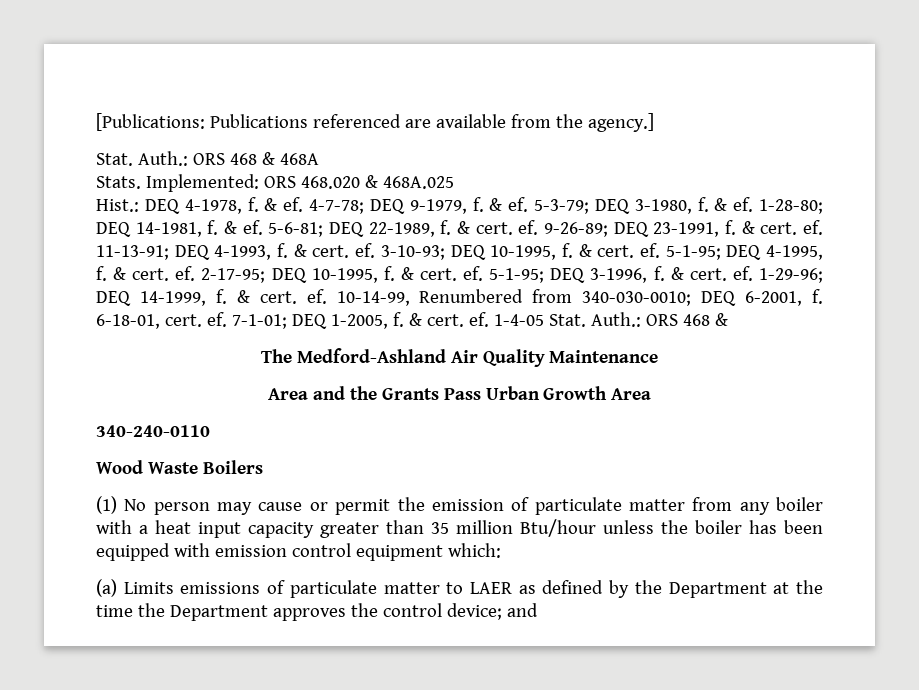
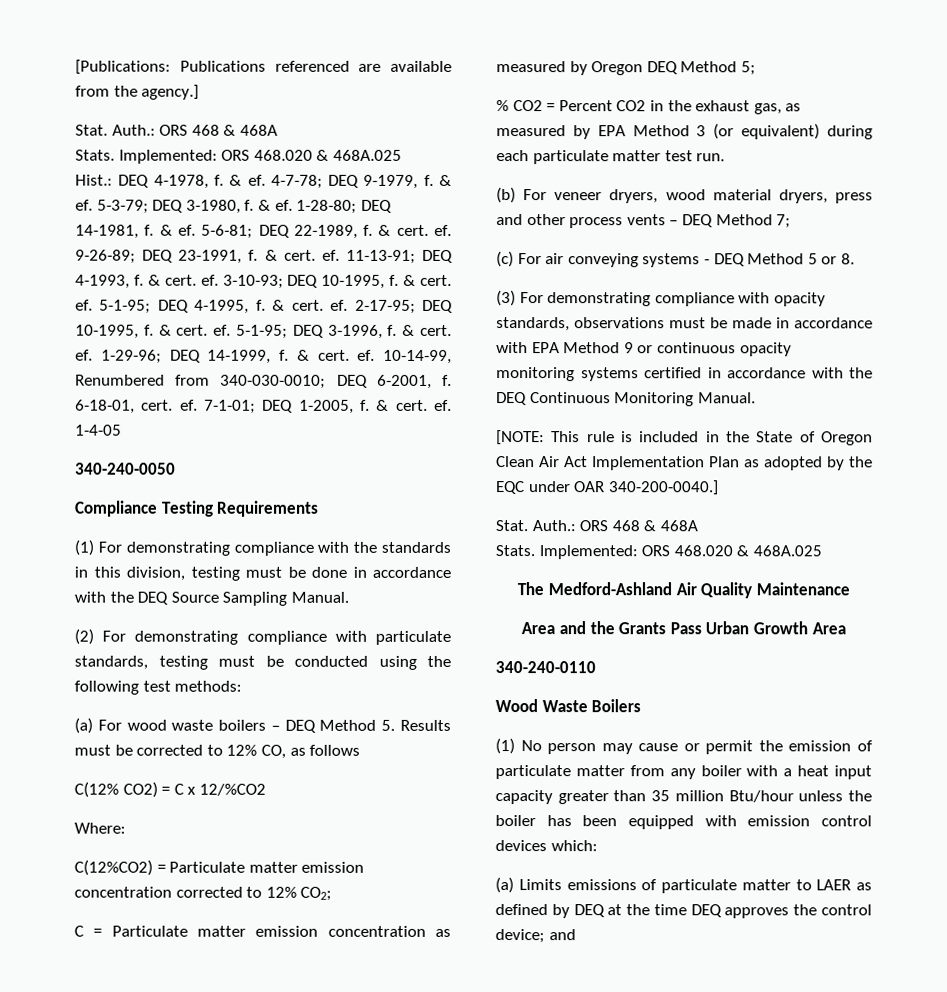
- 1-4-05 Stat. Auth.: ORS 468 &
+ 1-4-05
+ 340-240-0050
+ Compliance Testing Requirements
+ (1) For demonstrating compliance with the standards in this division, testing must be done in accordance with the DEQ Source Sampling Manual.
+ (2) For demonstrating compliance with particulate standards, testing must be conducted using the following test methods:
+ (a) For wood waste boilers – DEQ Method 5. Results must be corrected to 12% CO, as follows
+ C(12% CO2) = C x 12/%CO2
+ Where:
+ C(12%CO2) = Particulate matter emission concentration corrected to 12% CO2;
+ C = Particulate matter emission concentration as measured by Oregon DEQ Method 5;
+ % CO2 = Percent CO2 in the exhaust gas, as measured by EPA Method 3 (or equivalent) during each particulate matter test run.
+ (b) For veneer dryers, wood material dryers, press and other process vents – DEQ Method 7;
+ (c) For air conveying systems - DEQ Method 5 or 8.
+ (3) For demonstrating compliance with opacity standards, observations must be made in accordance with EPA Method 9 or continuous opacity monitoring systems certified in accordance with the DEQ Continuous Monitoring Manual.
+ [NOTE: This rule is included in the State of Oregon Clean Air Act Implementation Plan as adopted by the EQC under OAR 340-200-0040.]
+ Stat. Auth.: ORS 468 & 468A
+ Stats. Implemented: ORS 468.020 & 468A.025
- (1) No person may cause or permit the emission of particulate matter from any boiler with a heat input capacity greater than 35 million Btu/hour unless the boiler has been equipped with emission control equipment which:
+ (1) No person may cause or permit the emission of particulate matter from any boiler with a heat input capacity greater than 35 million Btu/hour unless the boiler has been equipped with emission control devices which:
- (a) Limits emissions of particulate matter to LAER as defined by the Department at the time the Department approves the control device; and
+ (a) Limits emissions of particulate matter to LAER as defined by DEQ at the time DEQ approves the control device; and

